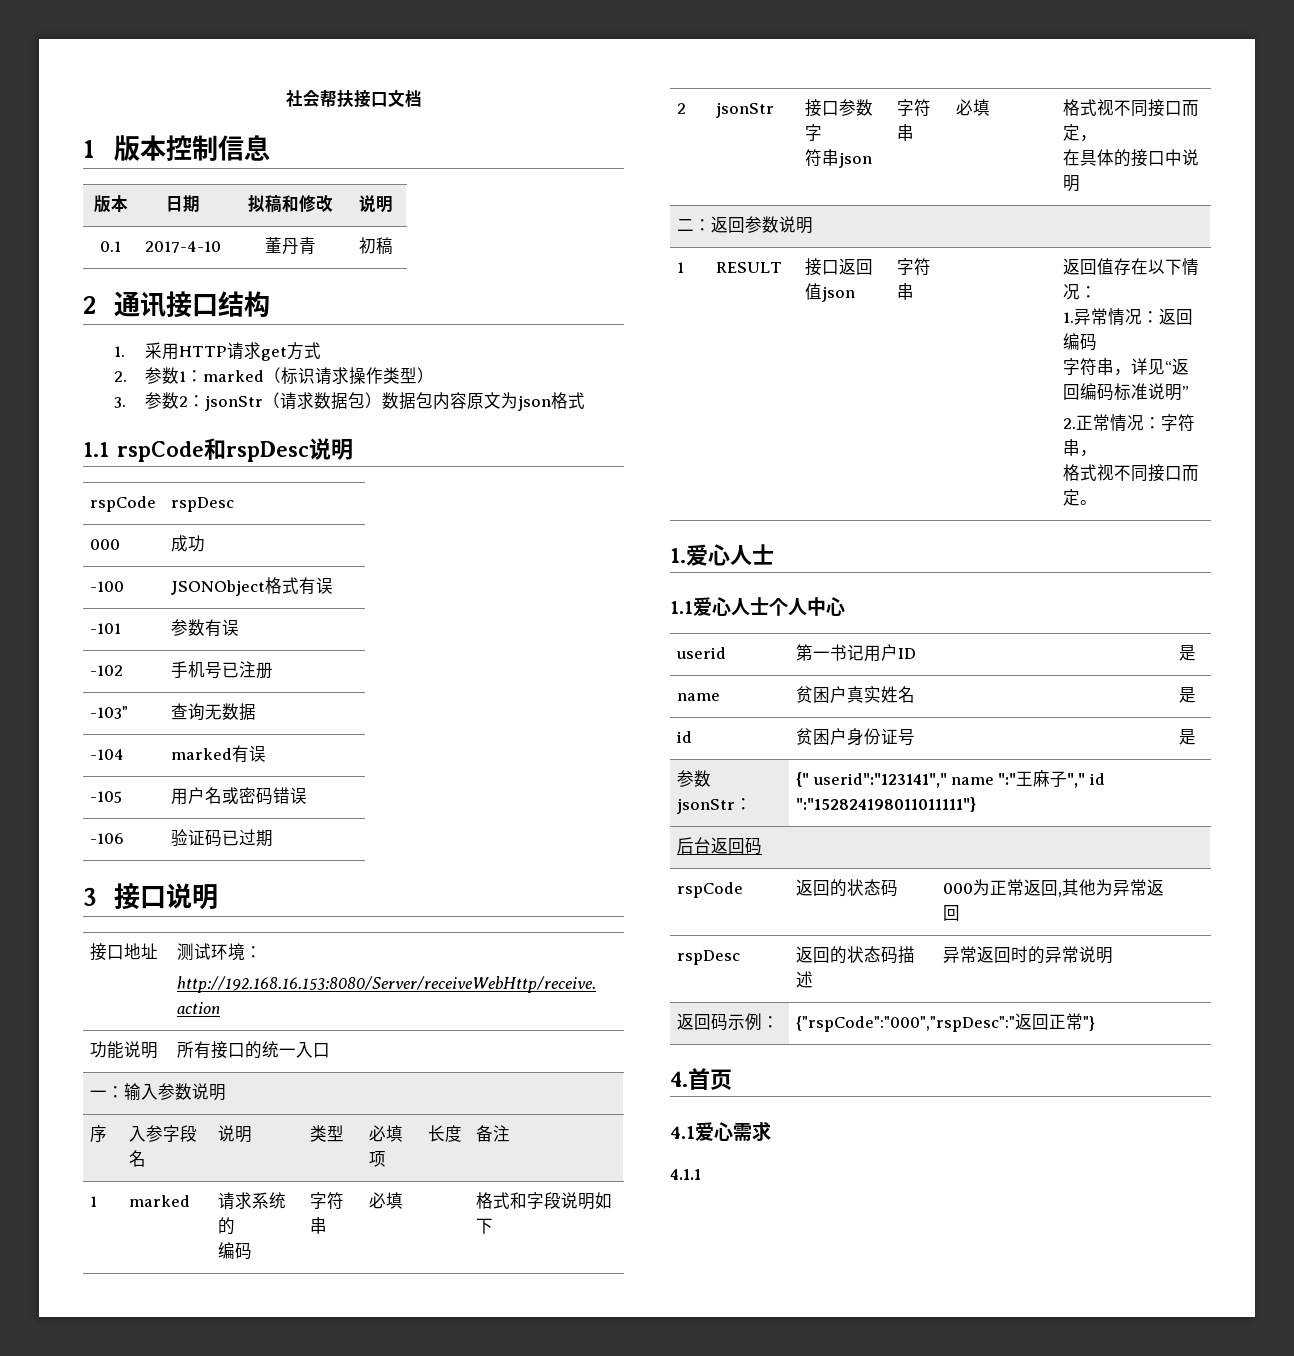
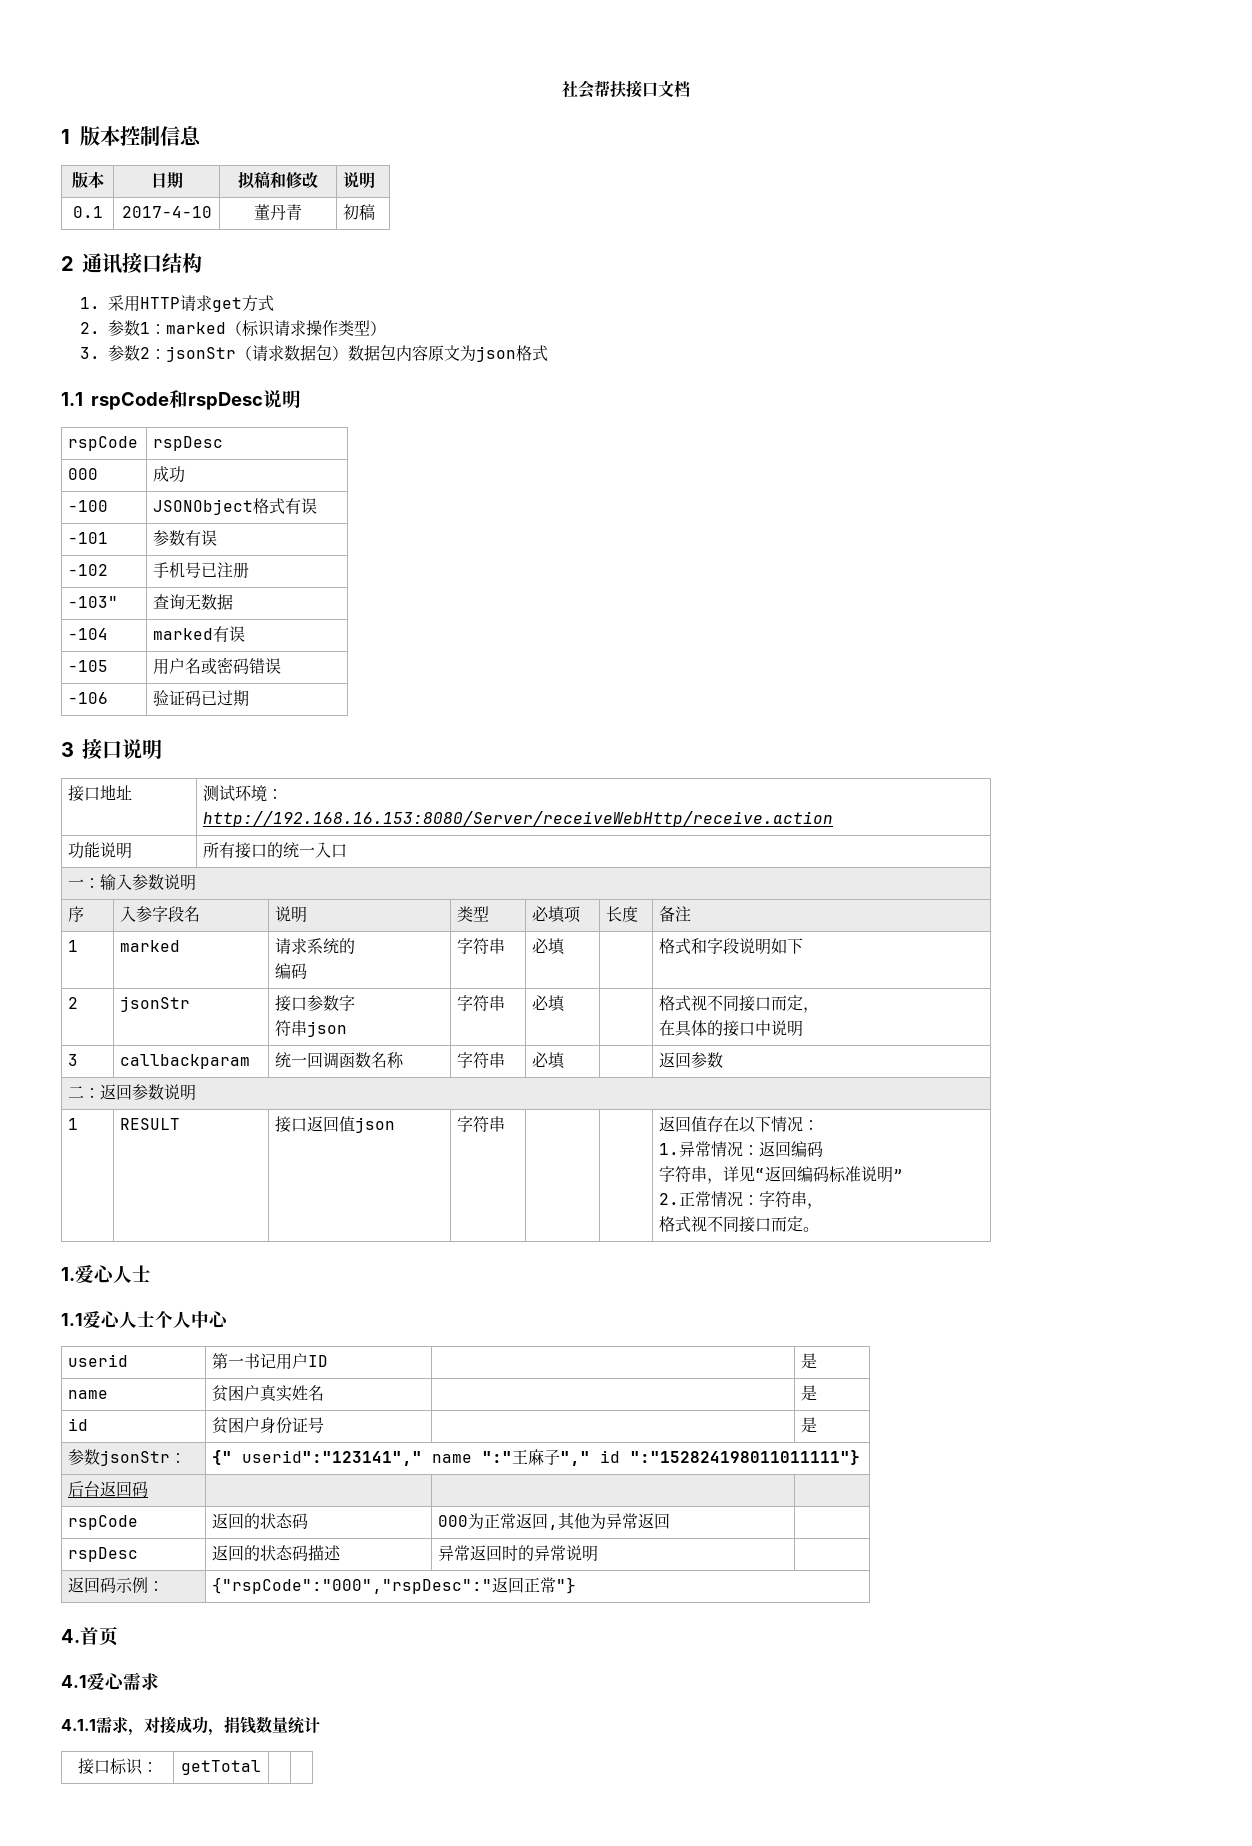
+ 3 | callbackparam | 统一回调函数名称 | 字符串 | 必填 | | 返回参数
- 4.1.1
+ 4.1.1需求，对接成功，捐钱数量统计
+ 接口标识： | getTotal | |

